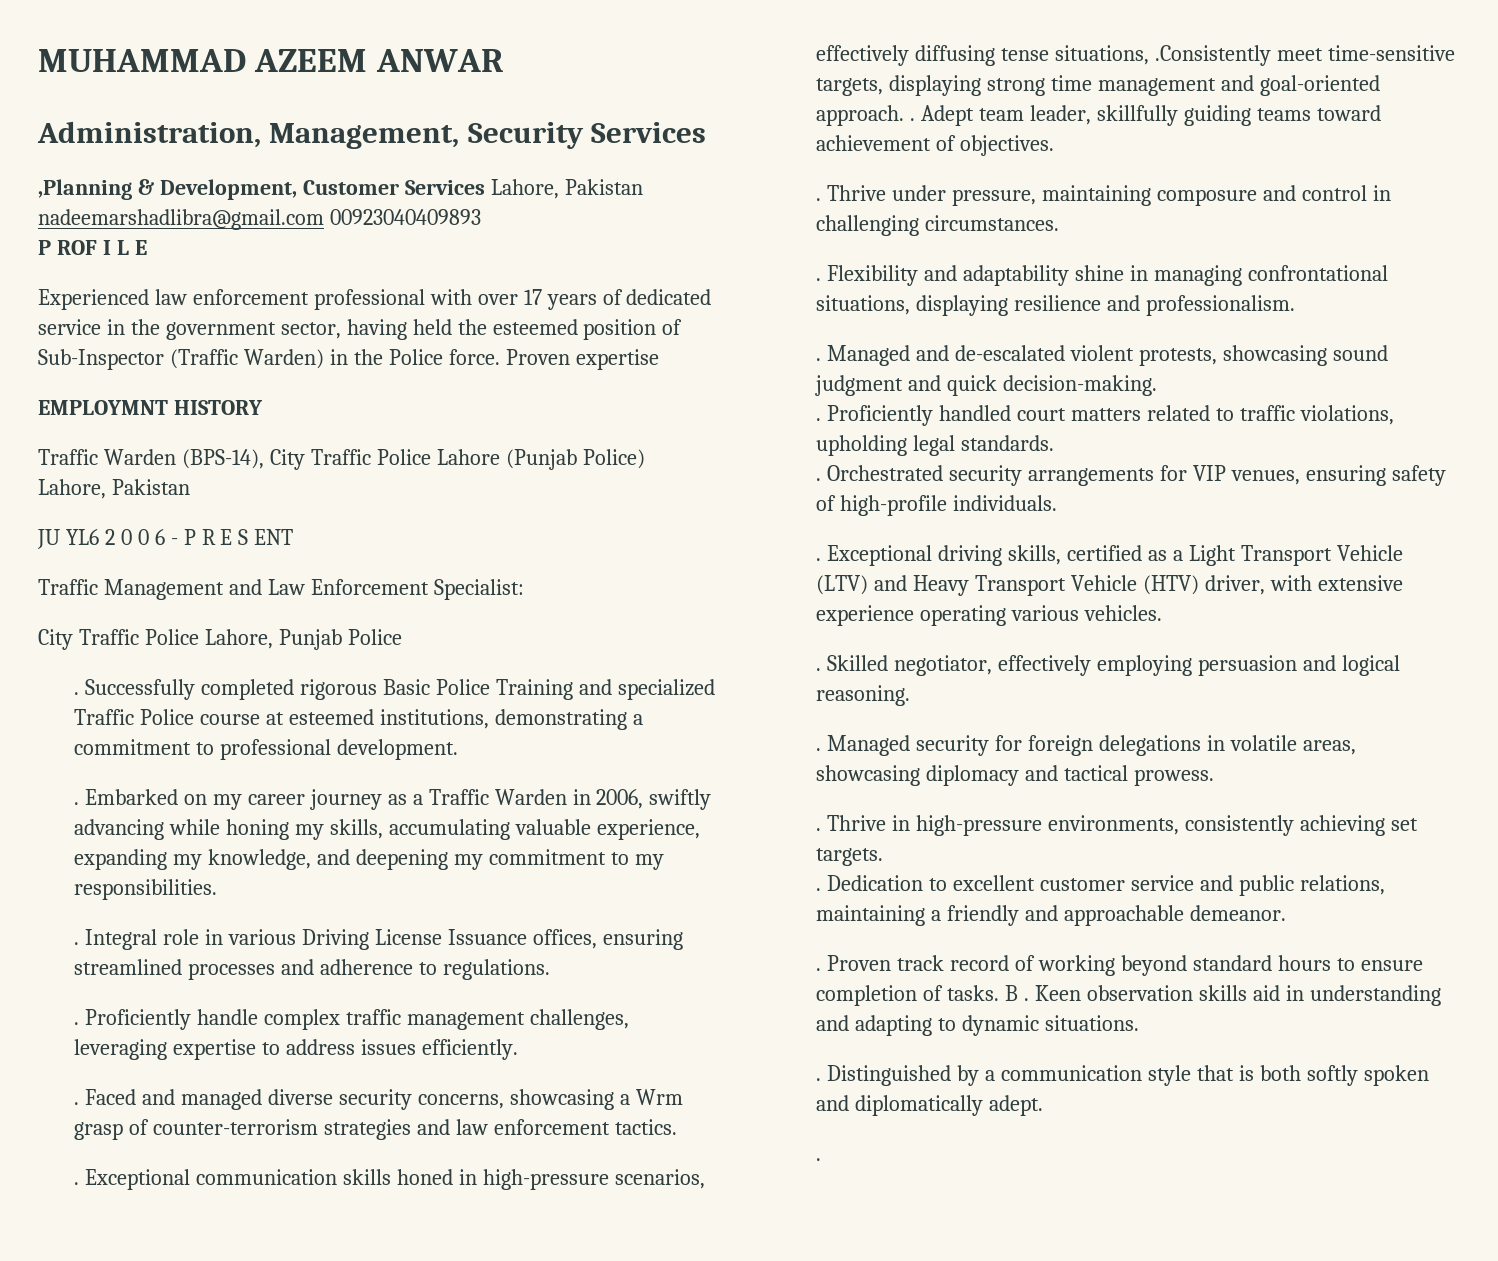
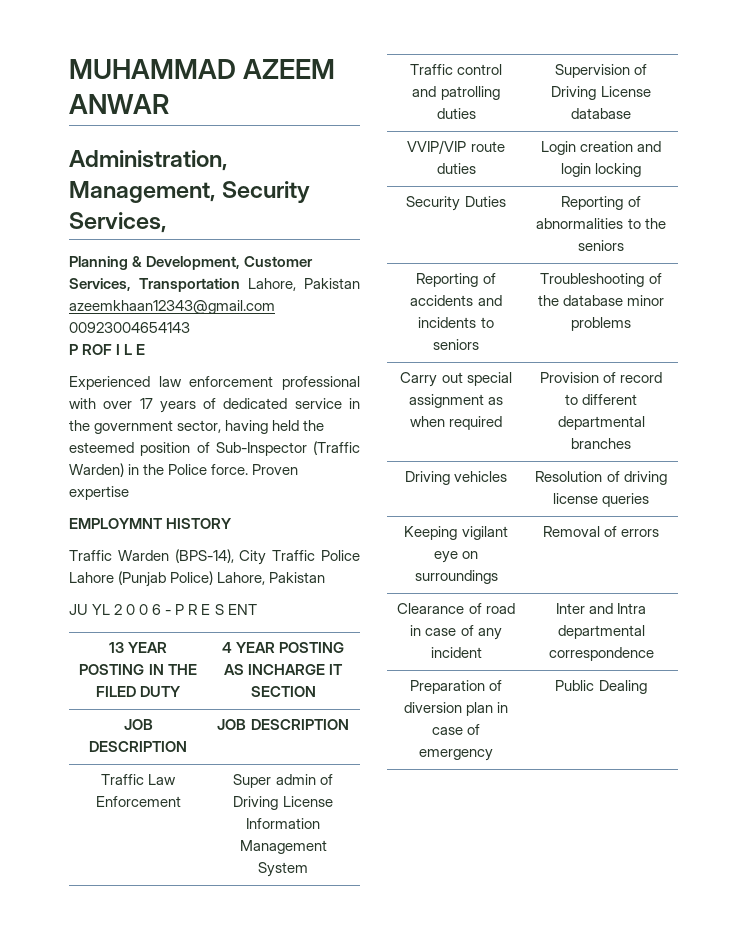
- Administration, Management, Security Services
- ,Planning & Development, Customer Services Lahore, Pakistan nadeemarshadlibra@gmail.com 00923040409893
+ Administration, Management, Security Services,
+ Planning & Development, Customer Services, Transportation Lahore, Pakistan azeemkhaan12343@gmail.com 00923004654143
- JU YL6 2 0 0 6 - P R E S ENT
+ JU YL 2 0 0 6 - P R E S ENT
- Traffic Management and Law Enforcement Specialist:
- City Traffic Police Lahore, Punjab Police
- . Successfully completed rigorous Basic Police Training and specialized Traffic Police course at esteemed institutions, demonstrating a commitment to professional development.
- . Embarked on my career journey as a Traffic Warden in 2006, swiftly advancing while honing my skills, accumulating valuable experience, expanding my knowledge, and deepening my commitment to my responsibilities.
- . Integral role in various Driving License Issuance offices, ensuring streamlined processes and adherence to regulations.
- . Proficiently handle complex traffic management challenges, leveraging expertise to address issues efficiently.
- . Faced and managed diverse security concerns, showcasing a Wrm grasp of counter-terrorism strategies and law enforcement tactics.
- . Exceptional communication skills honed in high-pressure scenarios, effectively diffusing tense situations, .Consistently meet time-sensitive targets, displaying strong time management and goal-oriented approach. . Adept team leader, skillfully guiding teams toward achievement of objectives.
- . Thrive under pressure, maintaining composure and control in challenging circumstances.
- . Flexibility and adaptability shine in managing confrontational situations, displaying resilience and professionalism.
- . Managed and de-escalated violent protests, showcasing sound judgment and quick decision-making.
- . Proficiently handled court matters related to traffic violations, upholding legal standards.
- . Orchestrated security arrangements for VIP venues, ensuring safety of high-profile individuals.
- . Exceptional driving skills, certified as a Light Transport Vehicle (LTV) and Heavy Transport Vehicle (HTV) driver, with extensive experience operating various vehicles.
- . Skilled negotiator, effectively employing persuasion and logical reasoning.
- . Managed security for foreign delegations in volatile areas, showcasing diplomacy and tactical prowess.
- . Thrive in high-pressure environments, consistently achieving set targets.
- . Dedication to excellent customer service and public relations, maintaining a friendly and approachable demeanor.
- . Proven track record of working beyond standard hours to ensure completion of tasks. B . Keen observation skills aid in understanding and adapting to dynamic situations.
- . Distinguished by a communication style that is both softly spoken and diplomatically adept.
- .
+ 13 YEAR POSTING IN THE FILED DUTY | 4 YEAR POSTING AS INCHARGE IT SECTION
+ JOB DESCRIPTION | JOB DESCRIPTION
+ Traffic Law Enforcement | Super admin of Driving License Information Management System
+ Traffic control and patrolling duties | Supervision of Driving License database
+ VVIP/VIP route duties | Login creation and login locking
+ Security Duties | Reporting of abnormalities to the seniors
+ Reporting of accidents and incidents to seniors | Troubleshooting of the database minor problems
+ Carry out special assignment as when required | Provision of record to different departmental branches
+ Driving vehicles | Resolution of driving license queries
+ Keeping vigilant eye on surroundings | Removal of errors
+ Clearance of road in case of any incident | Inter and Intra departmental correspondence
+ Preparation of diversion plan in case of emergency | Public Dealing

